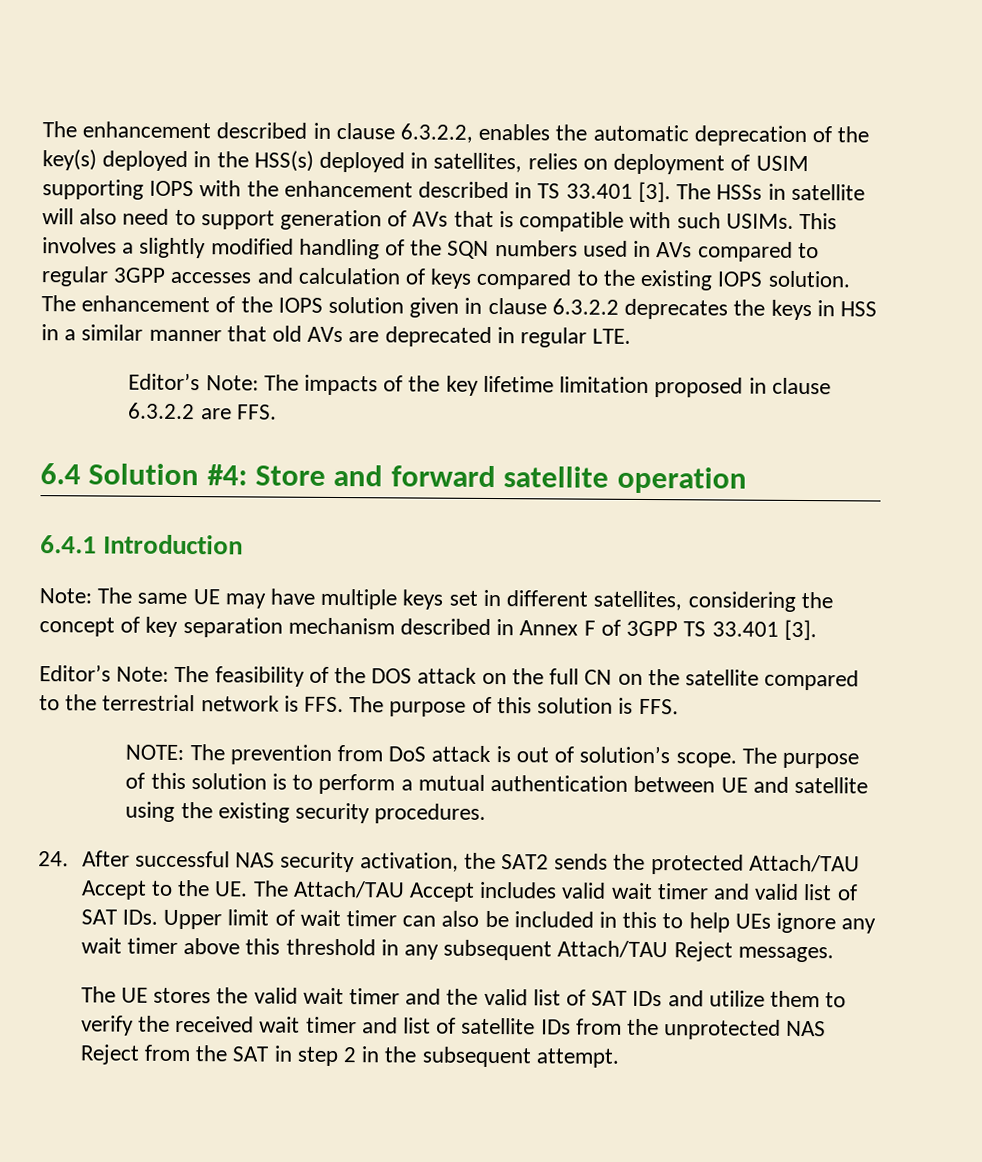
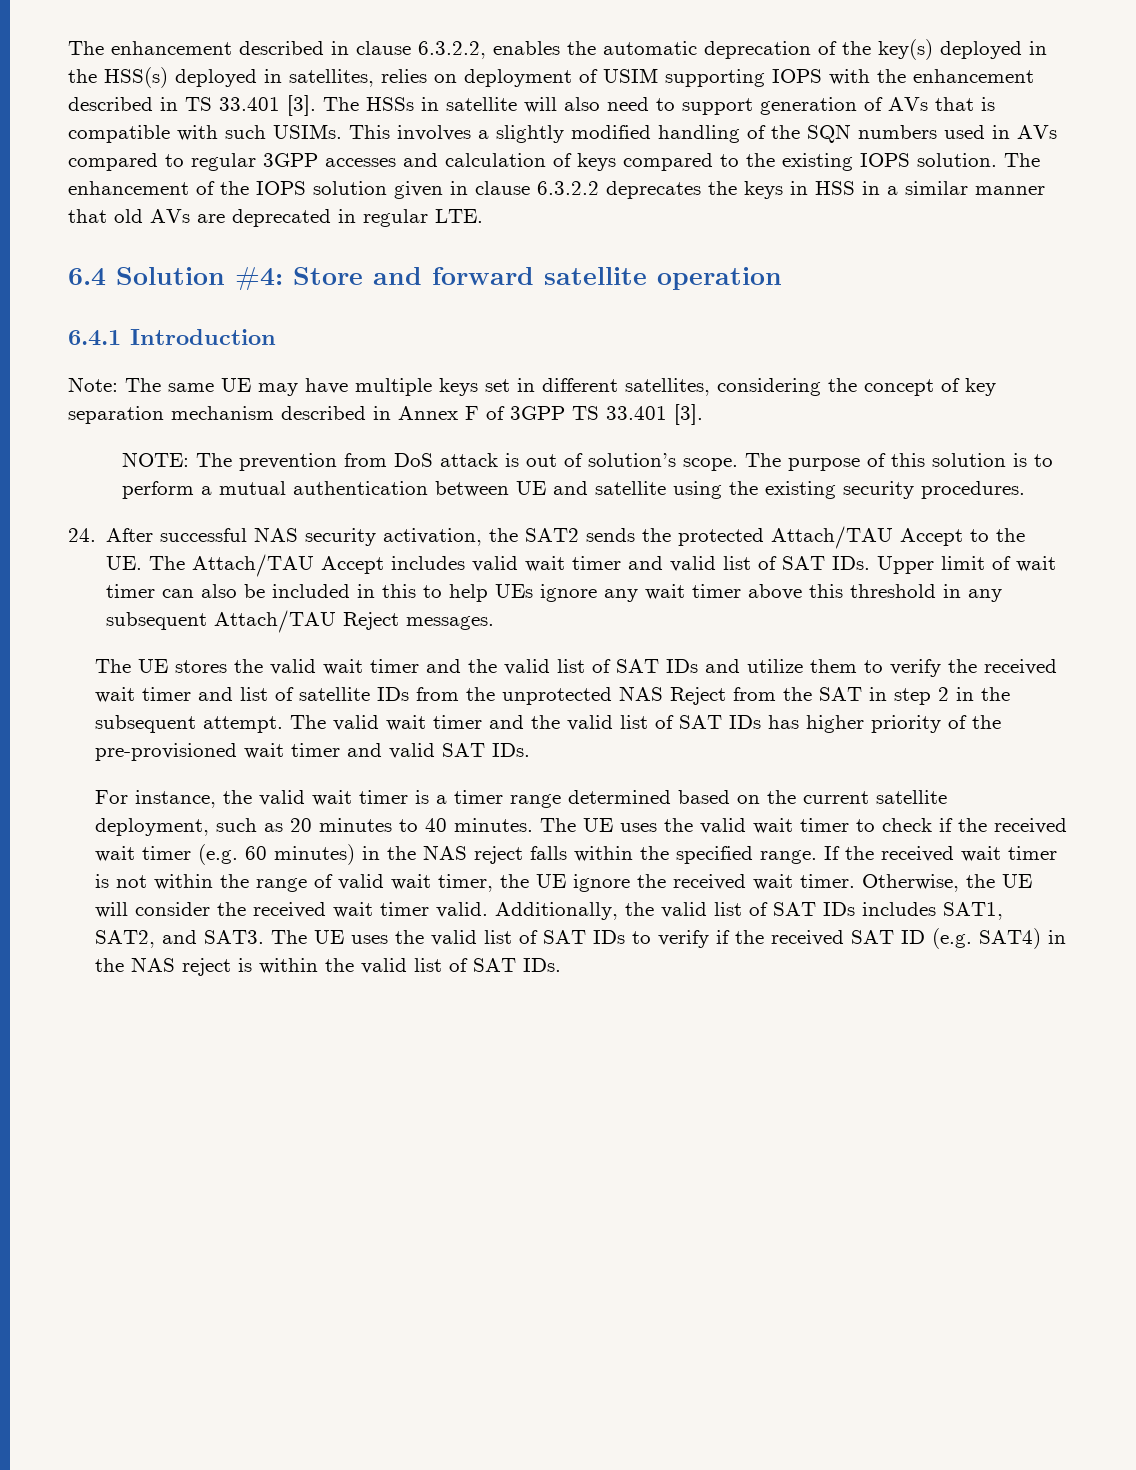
- Editor’s Note: The impacts of the key lifetime limitation proposed in clause 6.3.2.2 are FFS.
- Editor’s Note: The feasibility of the DOS attack on the full CN on the satellite compared to the terrestrial network is FFS. The purpose of this solution is FFS.
+ The valid wait timer and the valid list of SAT IDs has higher priority of the pre-provisioned wait timer and valid SAT IDs.
+ For instance, the valid wait timer is a timer range determined based on the current satellite deployment, such as 20 minutes to 40 minutes. The UE uses the valid wait timer to check if the received wait timer (e.g. 60 minutes) in the NAS reject falls within the specified range. If the received wait timer is not within the range of valid wait timer, the UE ignore the received wait timer. Otherwise, the UE will consider the received wait timer valid. Additionally, the valid list of SAT IDs includes SAT1, SAT2, and SAT3. The UE uses the valid list of SAT IDs to verify if the received SAT ID (e.g. SAT4) in the NAS reject is within the valid list of SAT IDs.

